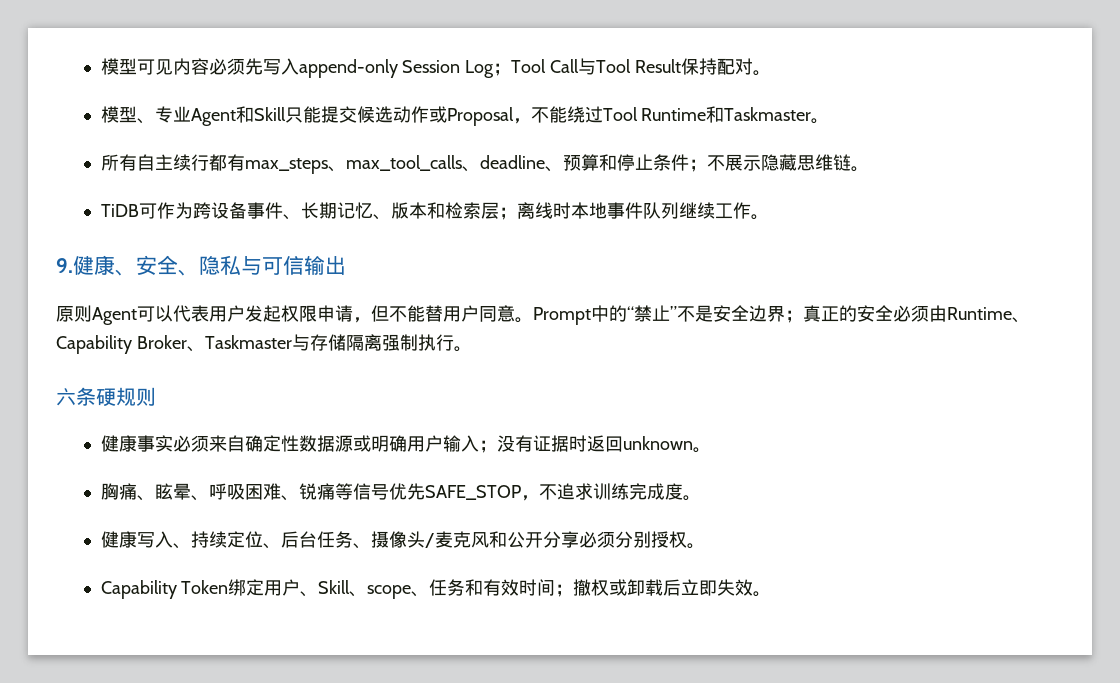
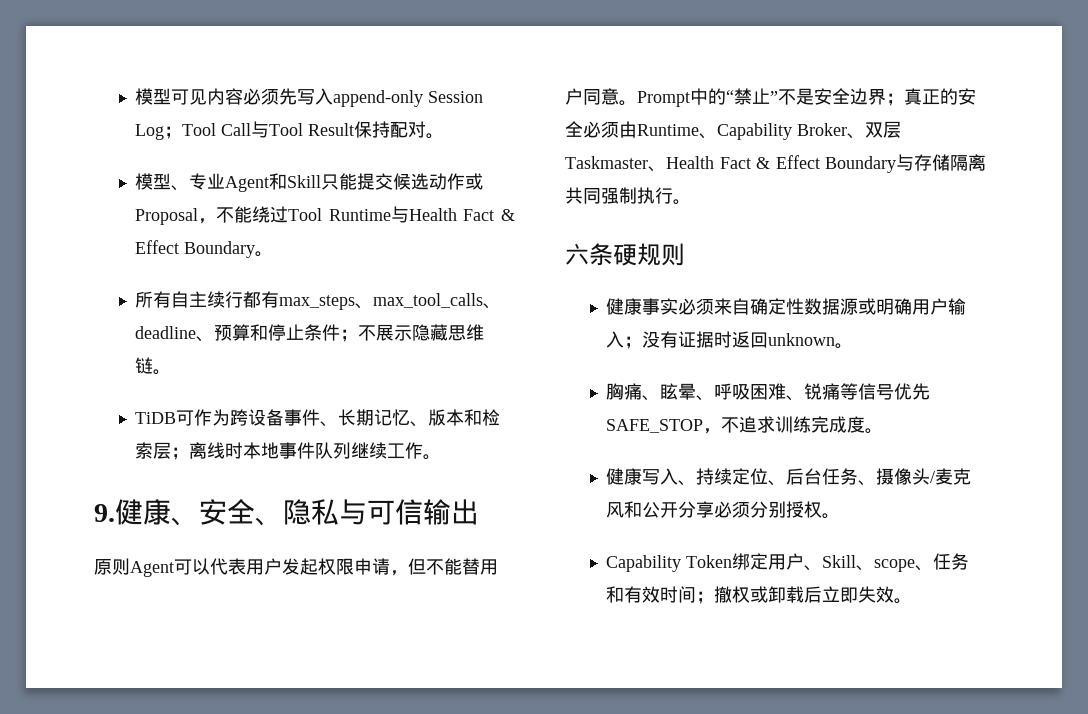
- 模型、专业Agent和Skill只能提交候选动作或Proposal，不能绕过Tool Runtime和Taskmaster。
+ 模型、专业Agent和Skill只能提交候选动作或Proposal，不能绕过Tool Runtime与Health Fact & Effect Boundary。
- Prompt中的“禁止”不是安全边界；真正的安全必须由Runtime、Capability Broker、Taskmaster与存储隔离强制执行。
+ Prompt中的“禁止”不是安全边界；真正的安全必须由Runtime、Capability Broker、双层Taskmaster、Health Fact & Effect Boundary与存储隔离共同强制执行。

